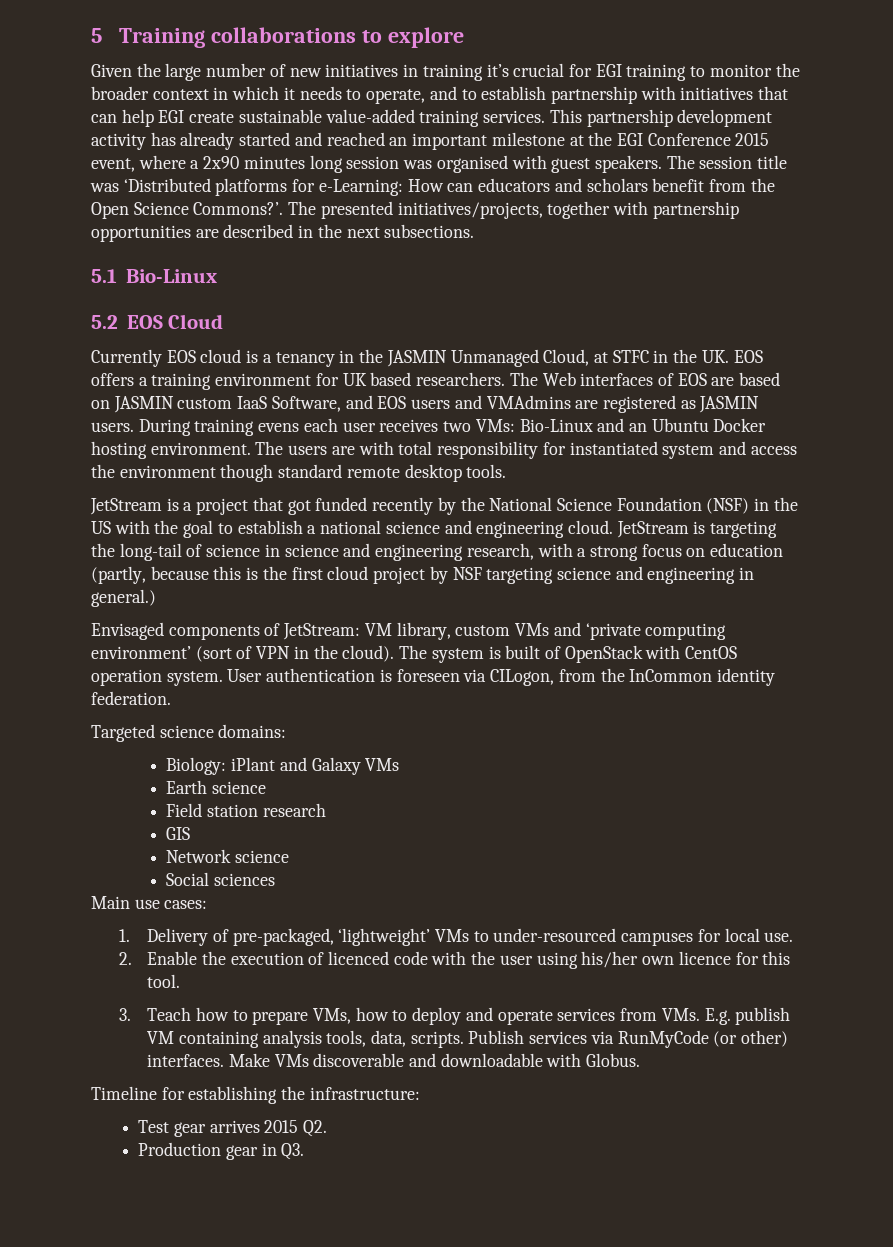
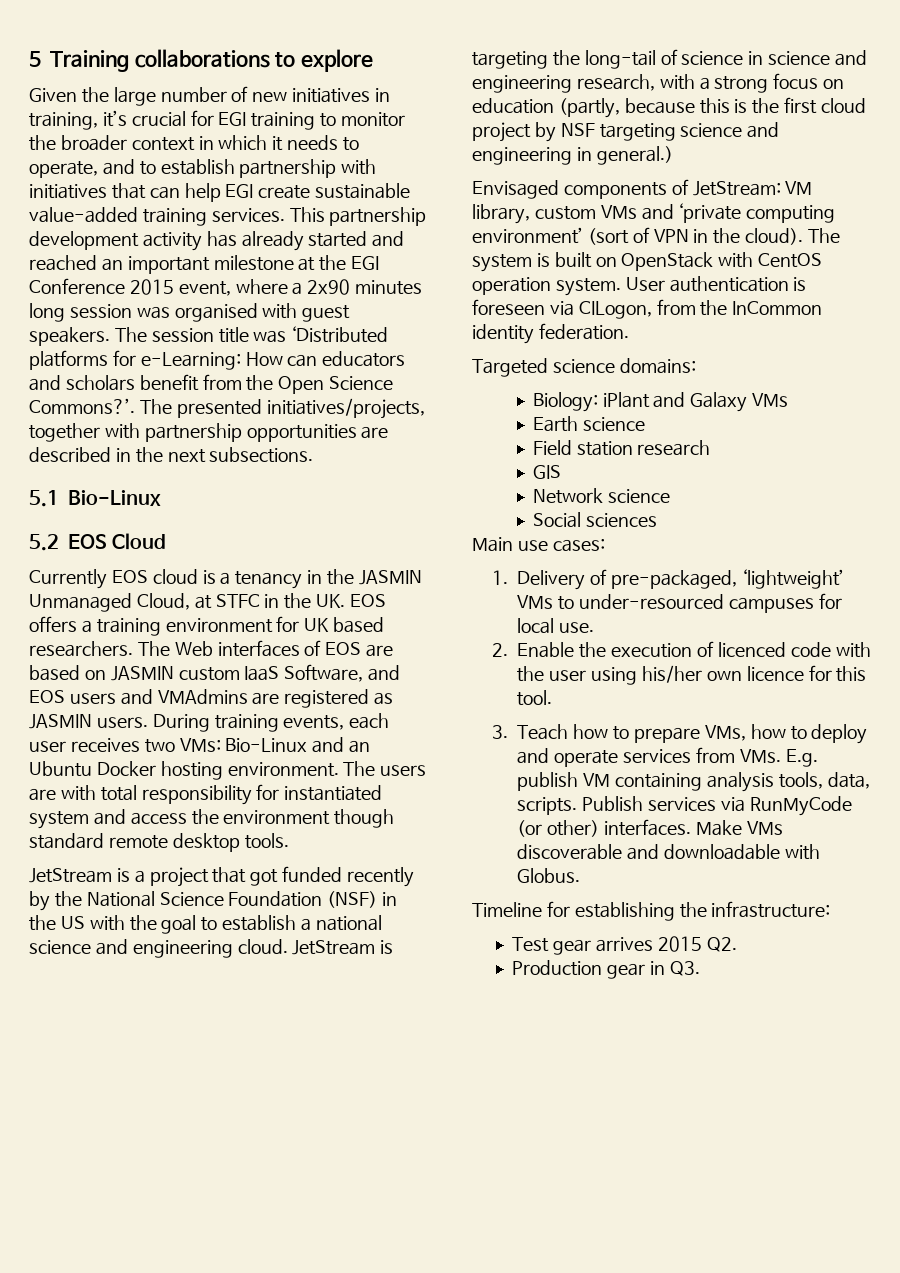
- Given the large number of new initiatives in training it’s crucial for EGI training to monitor the broader context in which it needs to operate, and to establish partnership with initiatives that can help EGI create sustainable value-added training services.
+ Given the large number of new initiatives in training, it’s crucial for EGI training to monitor the broader context in which it needs to operate, and to establish partnership with initiatives that can help EGI create sustainable value-added training services.
- During training evens each user receives two VMs: Bio-Linux and an Ubuntu Docker hosting environment.
+ During training events, each user receives two VMs: Bio-Linux and an Ubuntu Docker hosting environment.
- The system is built of OpenStack with CentOS operation system.
+ The system is built on OpenStack with CentOS operation system.

